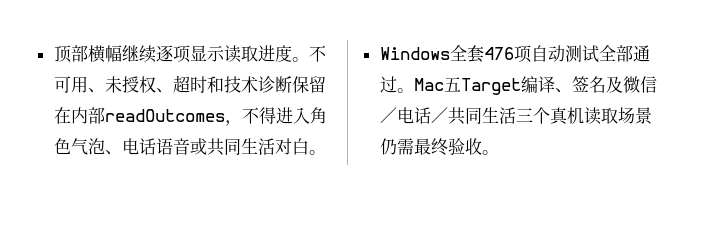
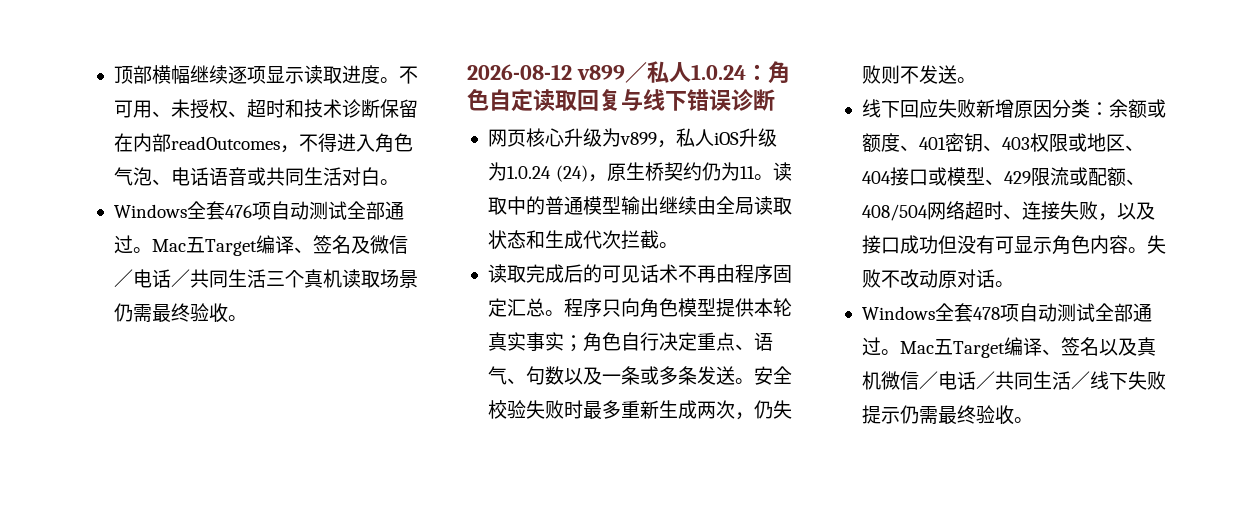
+ 2026-08-12 v899／私人1.0.24：角色自定读取回复与线下错误诊断
+ 网页核心升级为v899，私人iOS升级为1.0.24 (24)，原生桥契约仍为11。读取中的普通模型输出继续由全局读取状态和生成代次拦截。
+ 读取完成后的可见话术不再由程序固定汇总。程序只向角色模型提供本轮真实事实；角色自行决定重点、语气、句数以及一条或多条发送。安全校验失败时最多重新生成两次，仍失败则不发送。
+ 线下回应失败新增原因分类：余额或额度、401密钥、403权限或地区、404接口或模型、429限流或配额、408/504网络超时、连接失败，以及接口成功但没有可显示角色内容。失败不改动原对话。
+ Windows全套478项自动测试全部通过。Mac五Target编译、签名以及真机微信／电话／共同生活／线下失败提示仍需最终验收。

